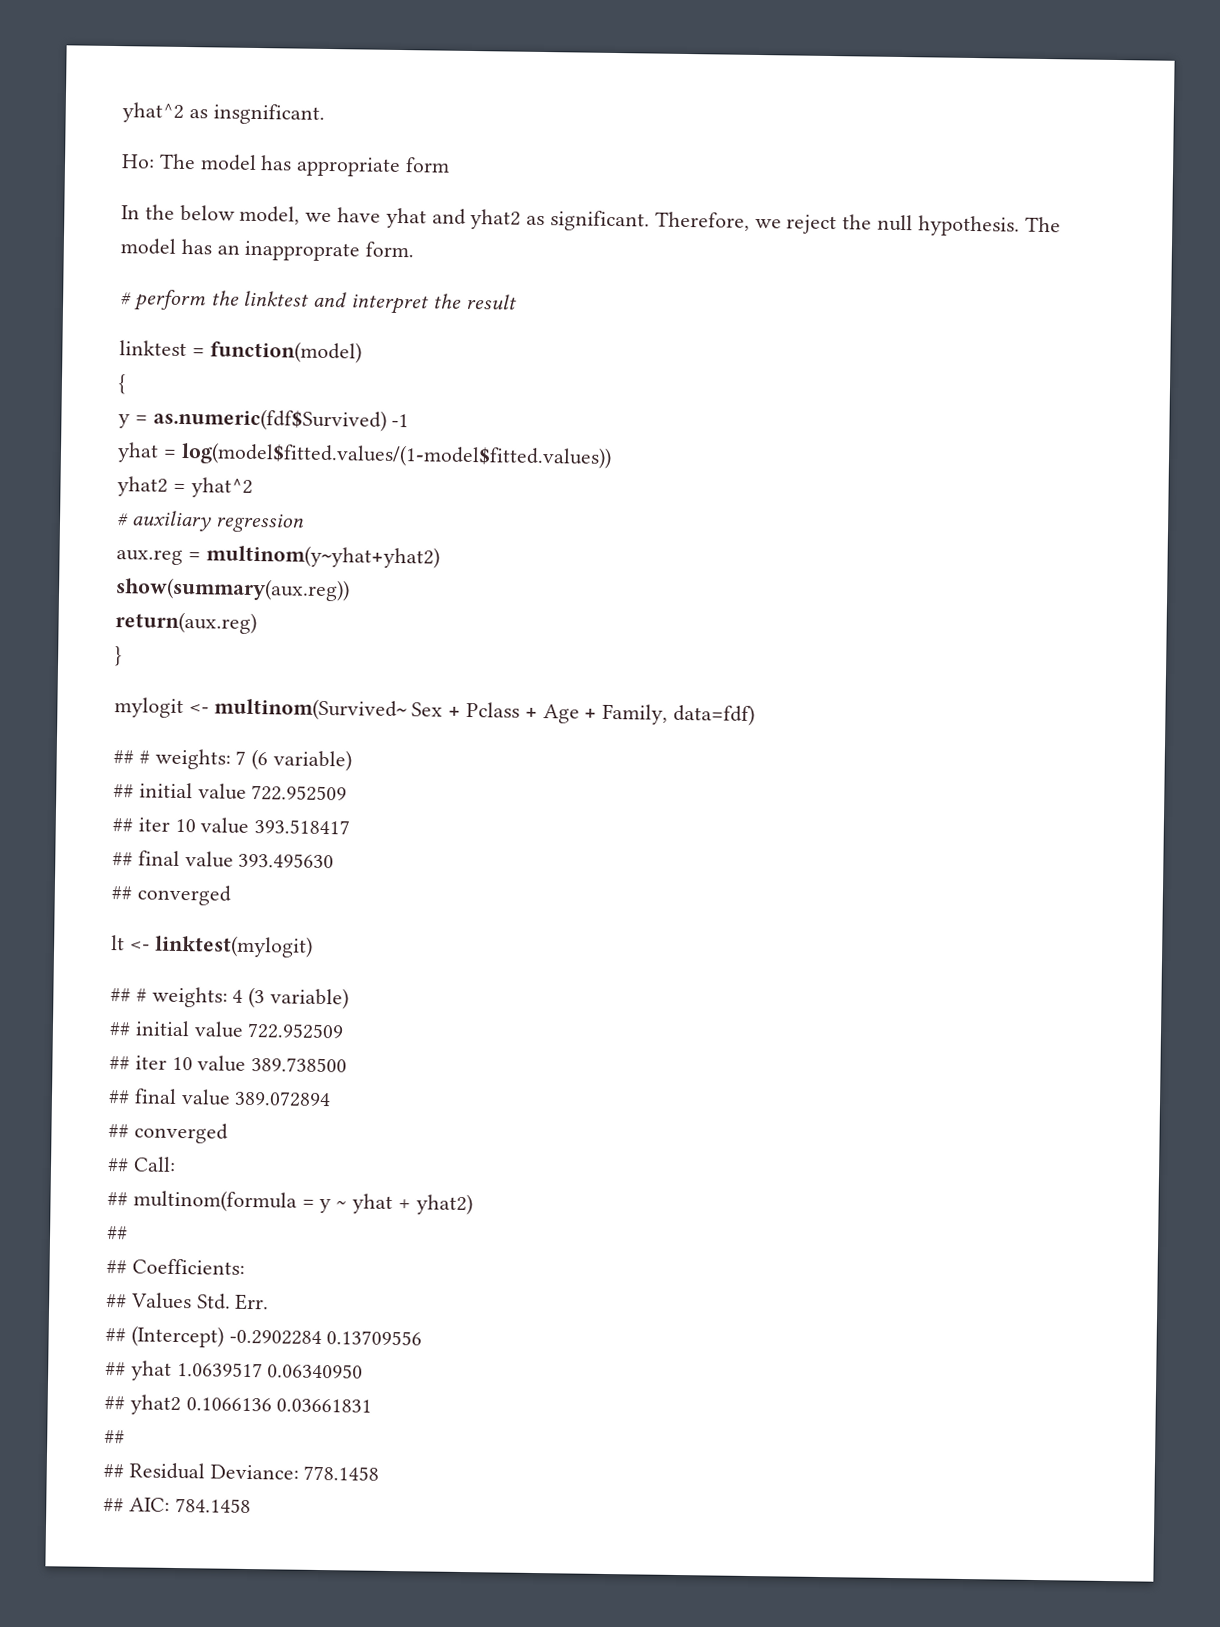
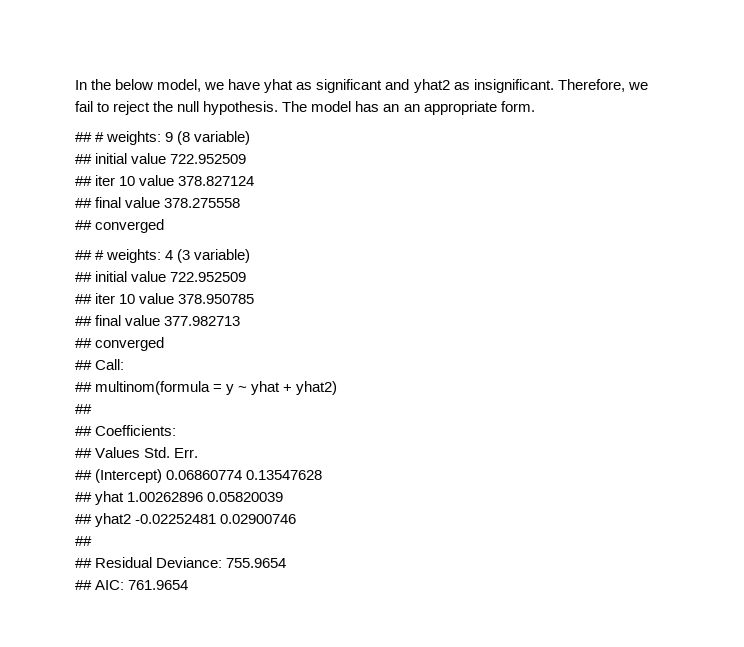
- yhat^2 as insgnificant.
- Ho: The model has appropriate form
- In the below model, we have yhat and yhat2 as significant.
+ In the below model, we have yhat as significant and yhat2 as insignificant.
- Therefore, we reject the null hypothesis.
+ Therefore, we fail to reject the null hypothesis.
- The model has an inapproprate form.
+ The model has an an appropriate form.
- # perform the linktest and interpret the result
- linktest = function(model)
- {
- y = as.numeric(fdf$Survived) -1
- yhat = log(model$fitted.values/(1-model$fitted.values))
- yhat2 = yhat^2
- # auxiliary regression
- aux.reg = multinom(y~yhat+yhat2)
- show(summary(aux.reg))
- return(aux.reg)
- }
- mylogit <- multinom(Survived~ Sex + Pclass + Age + Family, data=fdf)
- ## # weights: 7 (6 variable)
+ ## # weights: 9 (8 variable)
  ## initial value 722.952509
- ## iter 10 value 393.518417
- ## final value 393.495630
+ ## iter 10 value 378.827124
+ ## final value 378.275558
  ## converged
- lt <- linktest(mylogit)
- ## iter 10 value 389.738500
- ## final value 389.072894
+ ## iter 10 value 378.950785
+ ## final value 377.982713
- ## (Intercept) -0.2902284 0.13709556
+ ## (Intercept) 0.06860774 0.13547628
- ## yhat 1.0639517 0.06340950
+ ## yhat 1.00262896 0.05820039
- ## yhat2 0.1066136 0.03661831
+ ## yhat2 -0.02252481 0.02900746
- ## Residual Deviance: 778.1458
+ ## Residual Deviance: 755.9654
- ## AIC: 784.1458
+ ## AIC: 761.9654

